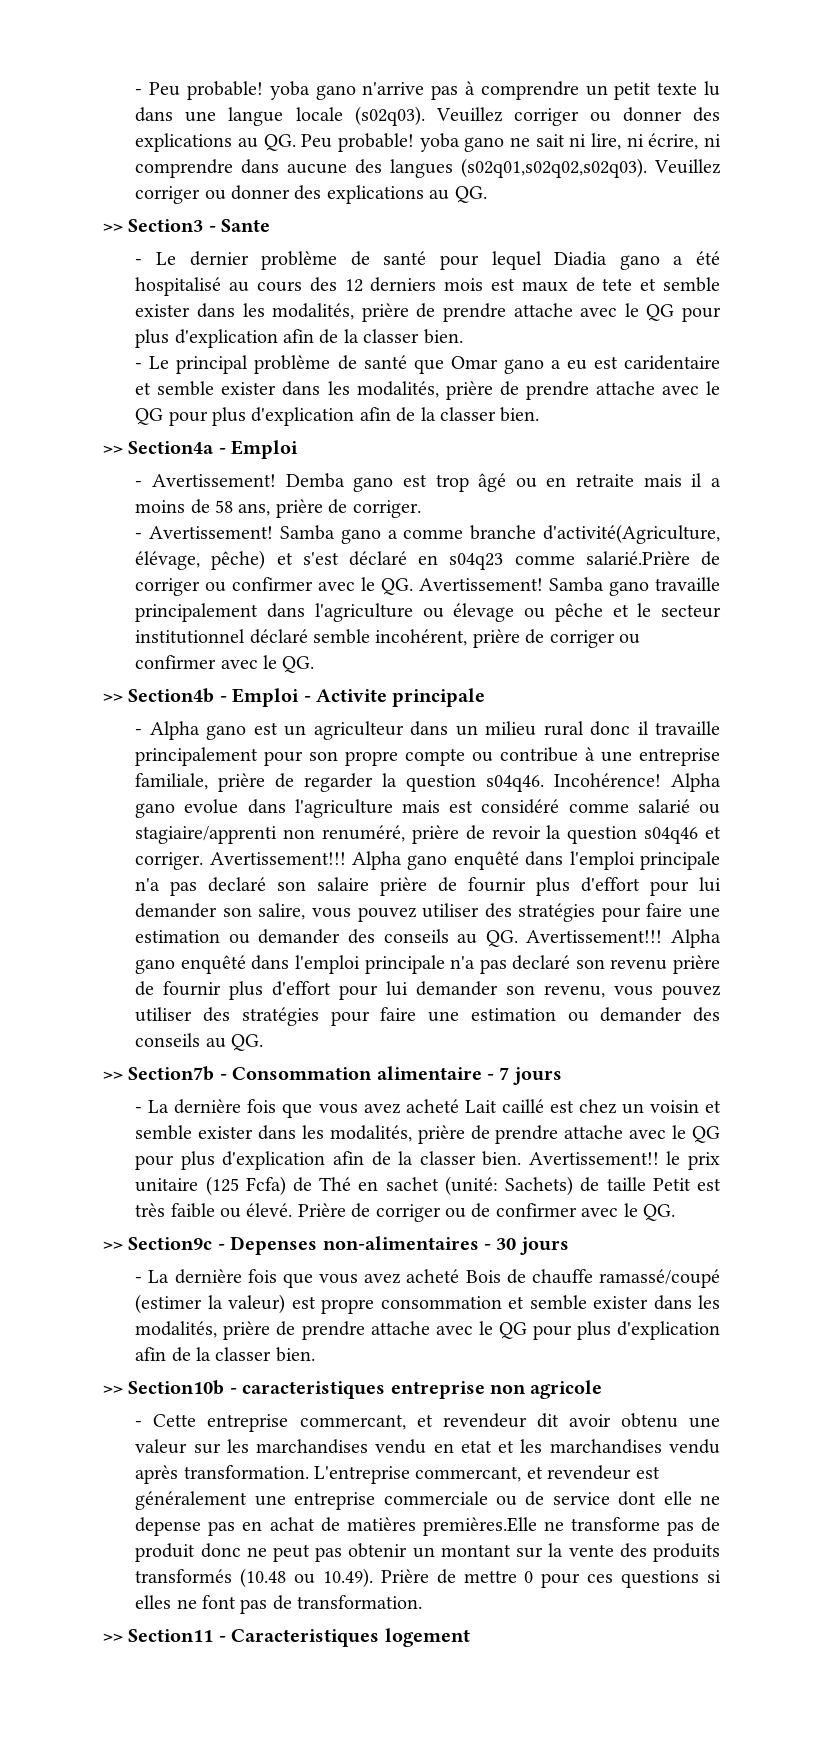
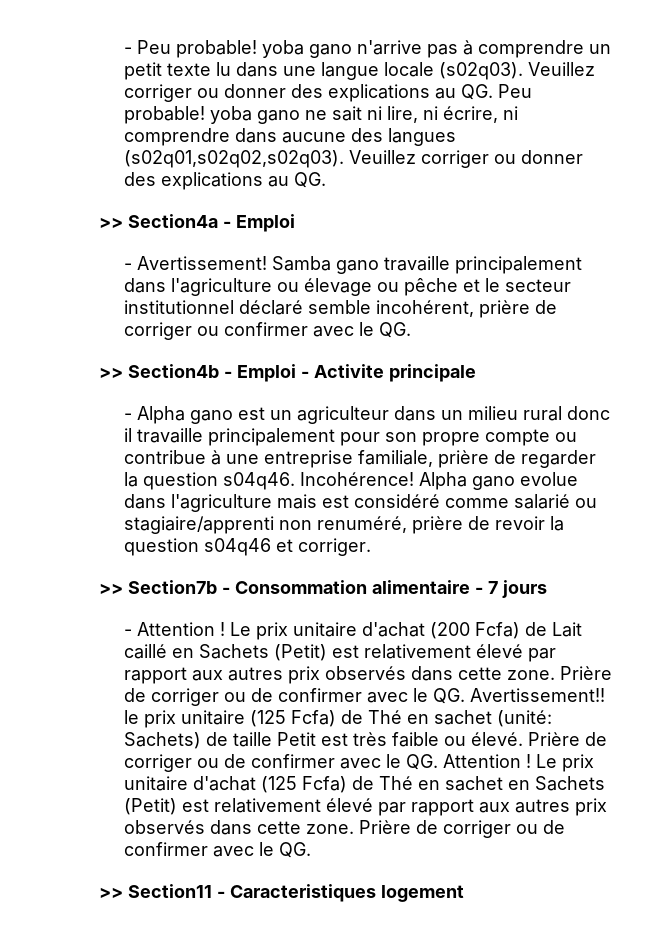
- >> Section3 - Sante
- - Le dernier problème de santé pour lequel Diadia gano a été hospitalisé au cours des 12 derniers mois est maux de tete et semble exister dans les modalités, prière de prendre attache avec le QG pour plus d'explication afin de la classer bien.
- - Le principal problème de santé que Omar gano a eu est caridentaire et semble exister dans les modalités, prière de prendre attache avec le QG pour plus d'explication afin de la classer bien.
- Demba gano est trop âgé ou en retraite mais il a moins de 58 ans, prière de corriger.
- - Avertissement! Samba gano a comme branche d'activité(Agriculture, élévage, pêche) et s'est déclaré en s04q23 comme salarié.Prière de corriger ou confirmer avec le QG. Avertissement!
- Avertissement!!! Alpha gano enquêté dans l'emploi principale n'a pas declaré son salaire prière de fournir plus d'effort pour lui demander son salire, vous pouvez utiliser des stratégies pour faire une estimation ou demander des conseils au QG. Avertissement!!! Alpha gano enquêté dans l'emploi principale n'a pas declaré son revenu prière de fournir plus d'effort pour lui demander son revenu, vous pouvez utiliser des stratégies pour faire une estimation ou demander des conseils au QG.
- - La dernière fois que vous avez acheté Lait caillé est chez un voisin et semble exister dans les modalités, prière de prendre attache avec le QG pour plus d'explication afin de la classer bien. Avertissement!! le prix unitaire (125 Fcfa) de Thé en sachet (unité: Sachets) de taille Petit est très faible ou élevé.
+ - Attention ! Le prix unitaire d'achat (200 Fcfa) de Lait caillé en Sachets (Petit) est relativement élevé par rapport aux autres prix observés dans cette zone. Prière de corriger ou de confirmer avec le QG. Avertissement!! le prix unitaire (125 Fcfa) de Thé en sachet (unité: Sachets) de taille Petit est très faible ou élevé.
- Prière de corriger ou de confirmer avec le QG.
- >> Section9c - Depenses non-alimentaires - 30 jours
- - La dernière fois que vous avez acheté Bois de chauffe ramassé/coupé (estimer la valeur) est propre consommation et semble exister dans les modalités, prière de prendre attache avec le QG pour plus d'explication afin de la classer bien.
- >> Section10b - caracteristiques entreprise non agricole
- - Cette entreprise commercant, et revendeur dit avoir obtenu une valeur sur les marchandises vendu en etat et les marchandises vendu après transformation. L'entreprise commercant, et revendeur est généralement une entreprise commerciale ou de service dont elle ne depense pas en achat de matières premières.Elle ne transforme pas de produit donc ne peut pas obtenir un montant sur la vente des produits transformés (10.48 ou 10.49). Prière de mettre 0 pour ces questions si elles ne font pas de transformation.
+ Prière de corriger ou de confirmer avec le QG. Attention ! Le prix unitaire d'achat (125 Fcfa) de Thé en sachet en Sachets (Petit) est relativement élevé par rapport aux autres prix observés dans cette zone. Prière de corriger ou de confirmer avec le QG.

